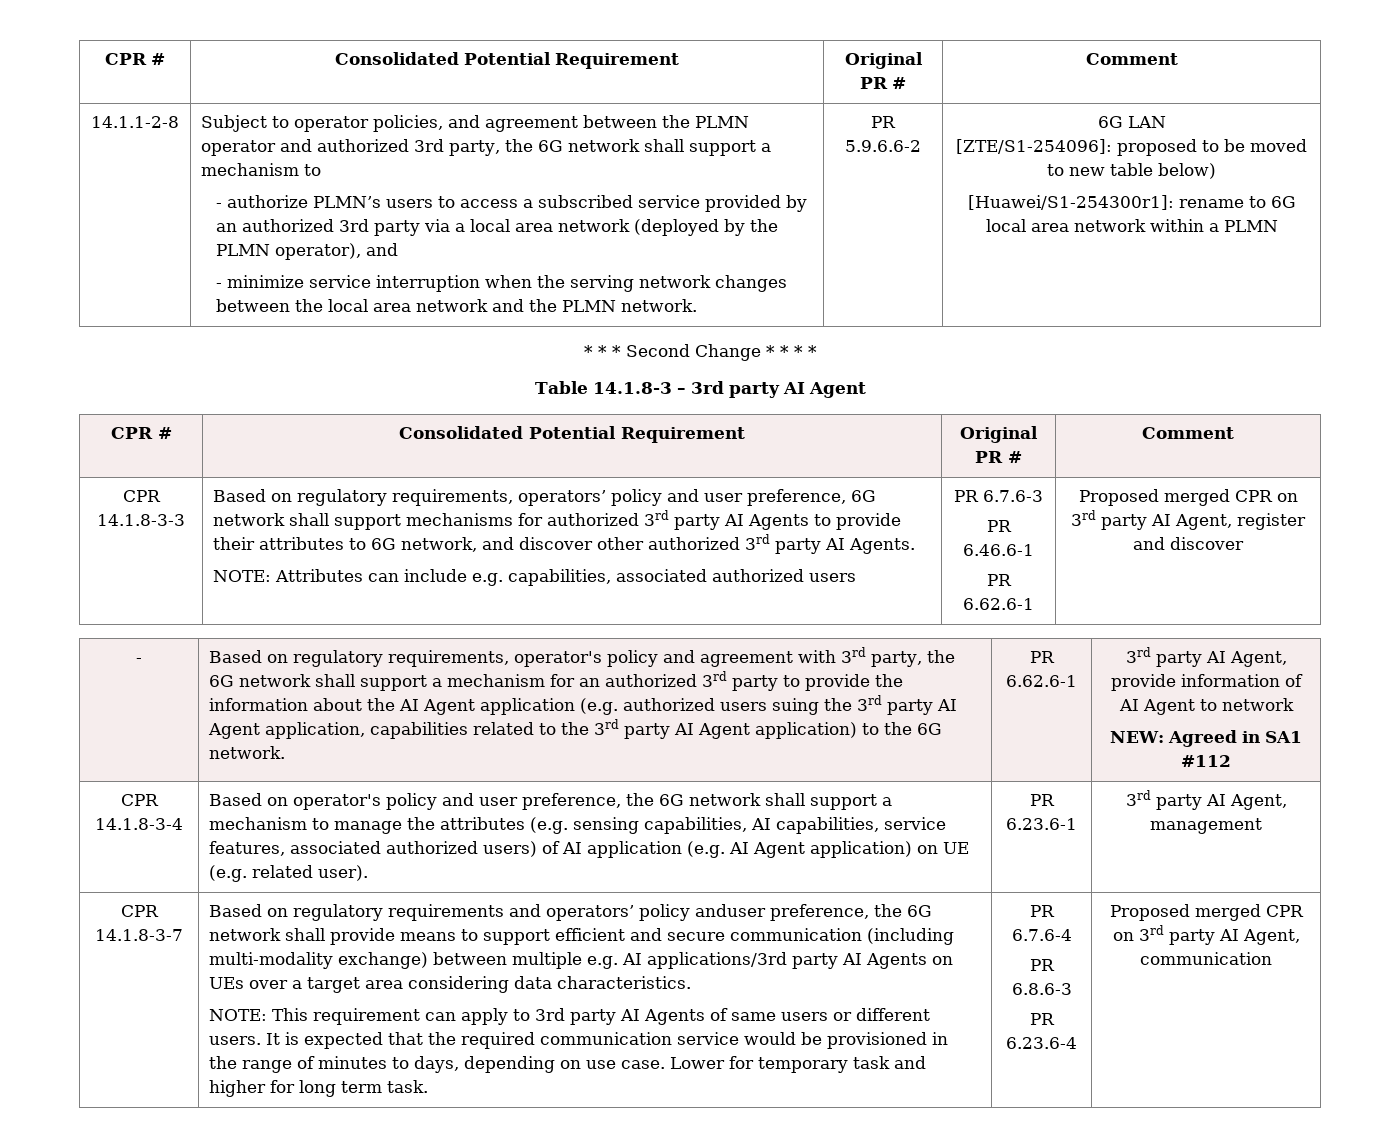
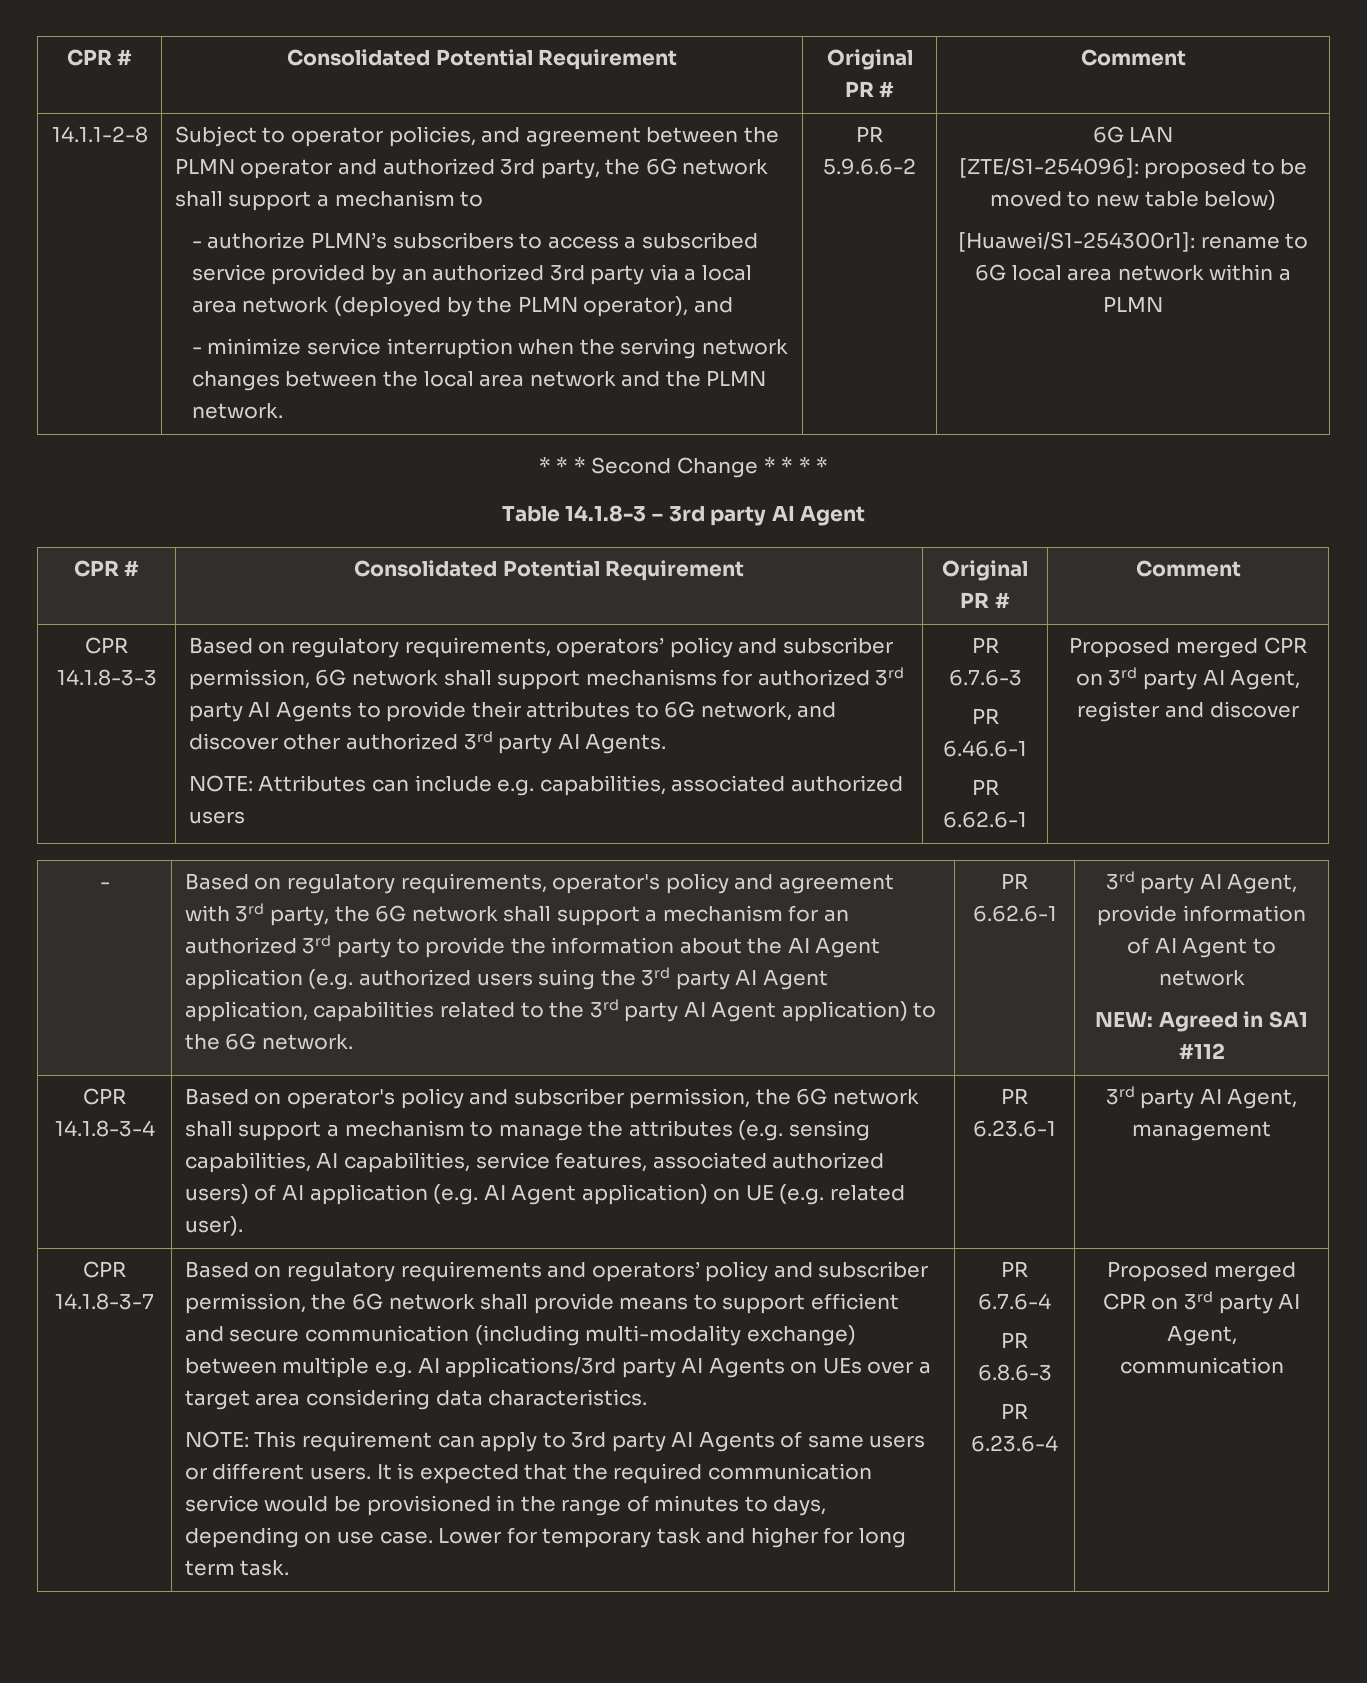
- - authorize PLMN’s users to access a subscribed service provided by an authorized 3rd party via a local area network (deployed by the PLMN operator), and
+ - authorize PLMN’s subscribers to access a subscribed service provided by an authorized 3rd party via a local area network (deployed by the PLMN operator), and
- Based on regulatory requirements, operators’ policy and user preference, 6G network shall support mechanisms for authorized 3rd party AI Agents to provide their attributes to 6G network, and discover other authorized 3rd party AI Agents.
+ Based on regulatory requirements, operators’ policy and subscriber permission, 6G network shall support mechanisms for authorized 3rd party AI Agents to provide their attributes to 6G network, and discover other authorized 3rd party AI Agents.
- Based on operator's policy and user preference, the 6G network shall support a mechanism to manage the attributes (e.g. sensing capabilities, AI capabilities, service features, associated authorized users) of AI application (e.g. AI Agent application) on UE (e.g. related user).
+ Based on operator's policy and subscriber permission, the 6G network shall support a mechanism to manage the attributes (e.g. sensing capabilities, AI capabilities, service features, associated authorized users) of AI application (e.g. AI Agent application) on UE (e.g. related user).
- Based on regulatory requirements and operators’ policy anduser preference, the 6G network shall provide means to support efficient and secure communication (including multi-modality exchange) between multiple e.g. AI applications/3rd party AI Agents on UEs over a target area considering data characteristics.
+ Based on regulatory requirements and operators’ policy and subscriber permission, the 6G network shall provide means to support efficient and secure communication (including multi-modality exchange) between multiple e.g. AI applications/3rd party AI Agents on UEs over a target area considering data characteristics.

